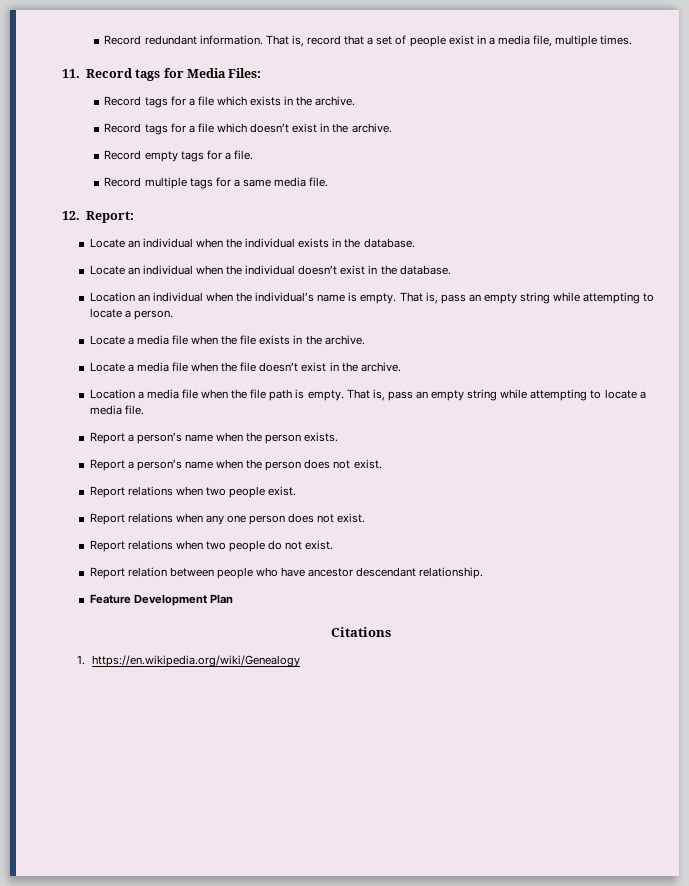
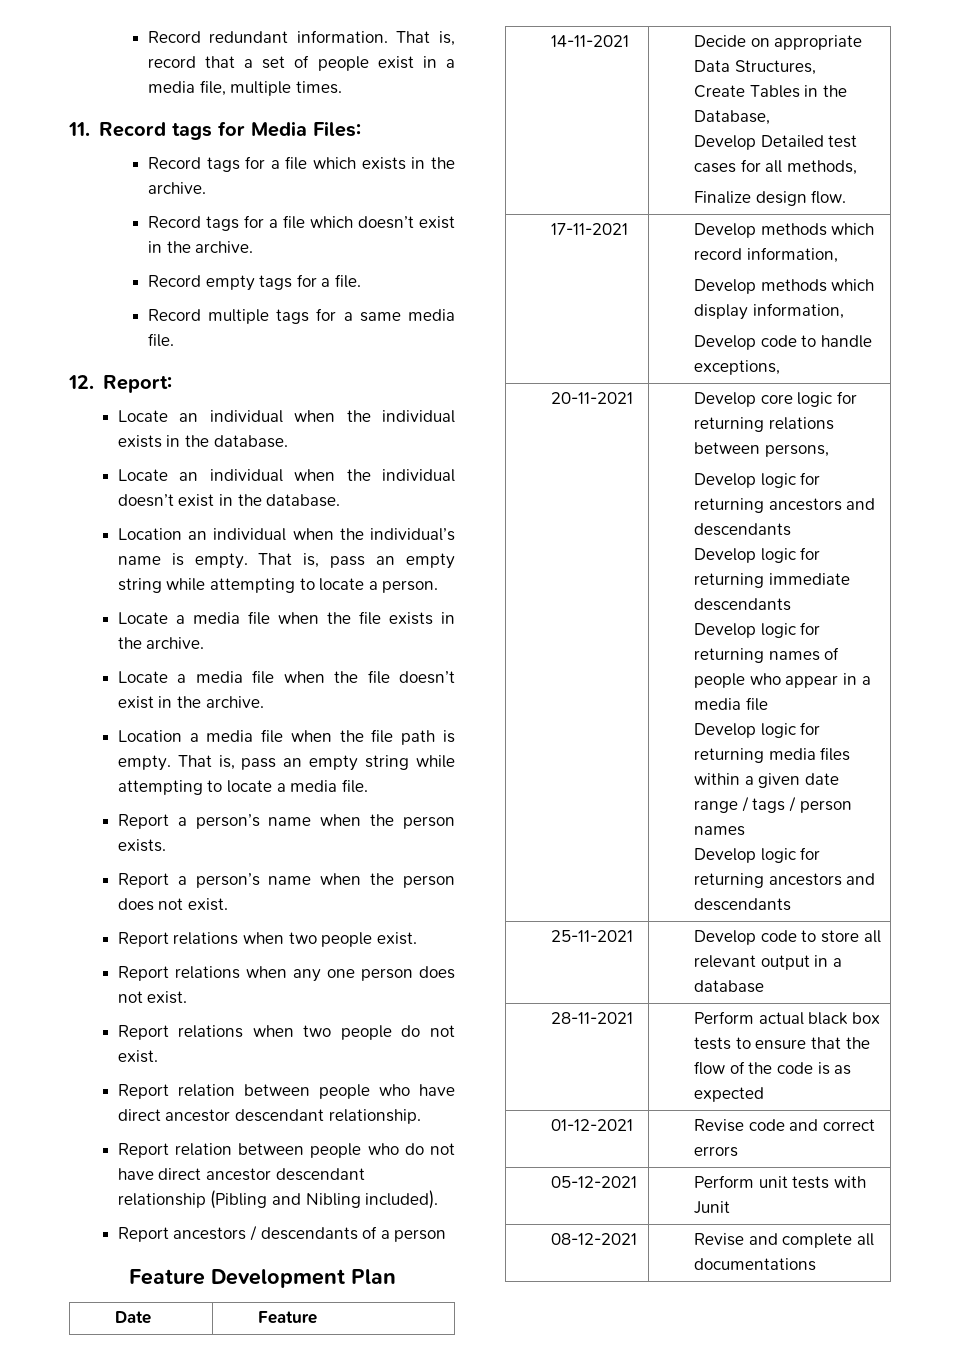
- Report relation between people who have ancestor descendant relationship.
+ Report relation between people who have direct ancestor descendant relationship.
+ Report relation between people who do not have direct ancestor descendant relationship (Pibling and Nibling included).
+ Report ancestors / descendants of a person
  Feature Development Plan
- Citations
- 1. https://en.wikipedia.org/wiki/Genealogy
+ Date | Feature
+ 14-11-2021 | Decide on appropriate Data Structures,
+ Create Tables in the Database,
+ Develop Detailed test cases for all methods,
+ Finalize design flow.
+ 17-11-2021 | Develop methods which record information,
+ Develop methods which display information,
+ Develop code to handle exceptions,
+ 20-11-2021 | Develop core logic for returning relations between persons,
+ Develop logic for returning ancestors and descendants
+ Develop logic for returning immediate descendants
+ Develop logic for returning names of people who appear in a media file
+ Develop logic for returning media files within a given date range / tags / person names
+ Develop logic for returning ancestors and descendants
+ 25-11-2021 | Develop code to store all relevant output in a database
+ 28-11-2021 | Perform actual black box tests to ensure that the flow of the code is as expected
+ 01-12-2021 | Revise code and correct errors
+ 05-12-2021 | Perform unit tests with Junit
+ 08-12-2021 | Revise and complete all documentations

